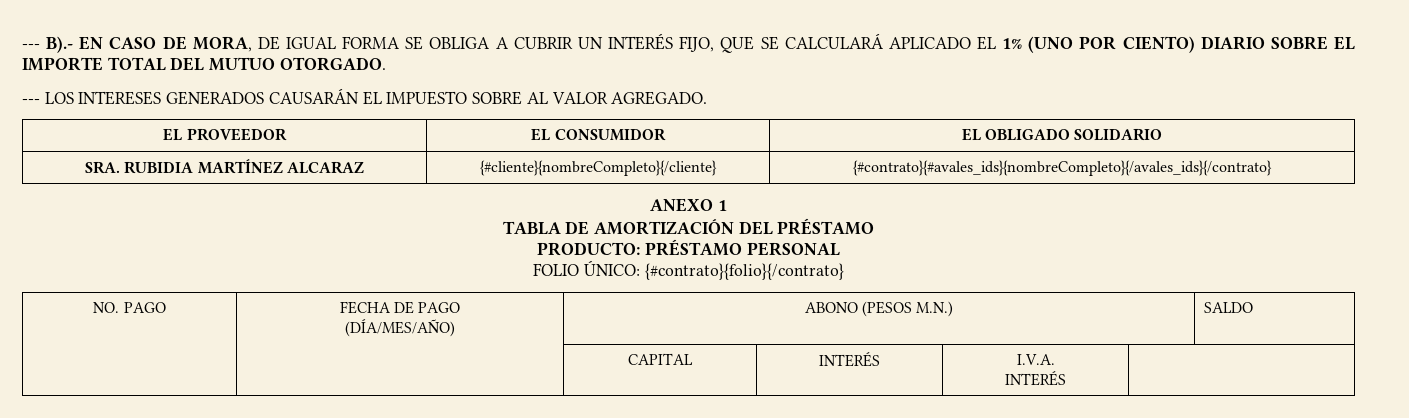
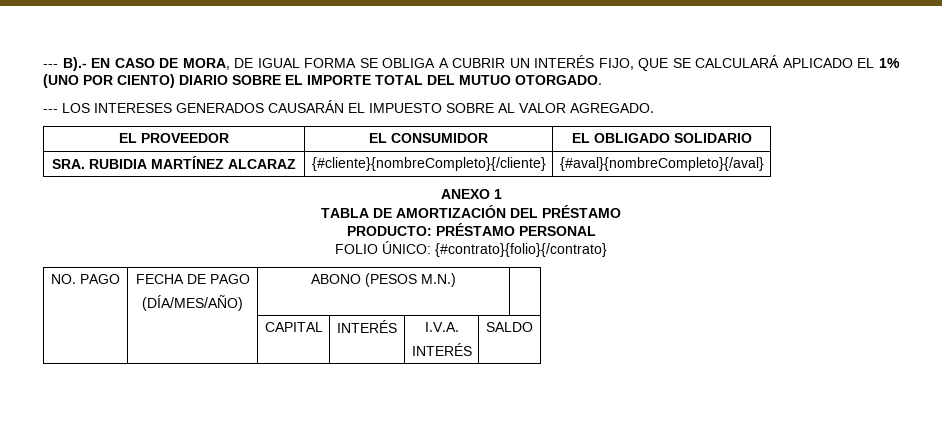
- SRA. RUBIDIA MARTÍNEZ ALCARAZ | {#cliente}{nombreCompleto}{/cliente} | {#contrato}{#avales_ids}{nombreCompleto}{/avales_ids}{/contrato}
+ SRA. RUBIDIA MARTÍNEZ ALCARAZ | {#cliente}{nombreCompleto}{/cliente} | {#aval}{nombreCompleto}{/aval}
  NO. PAGO | FECHA DE PAGO
- (DÍA/MES/AÑO) | ABONO (PESOS M.N.) | SALDO
+ (DÍA/MES/AÑO) | ABONO (PESOS M.N.) |
  | | CAPITAL | INTERÉS | I.V.A.
- INTERÉS |
+ INTERÉS | SALDO

